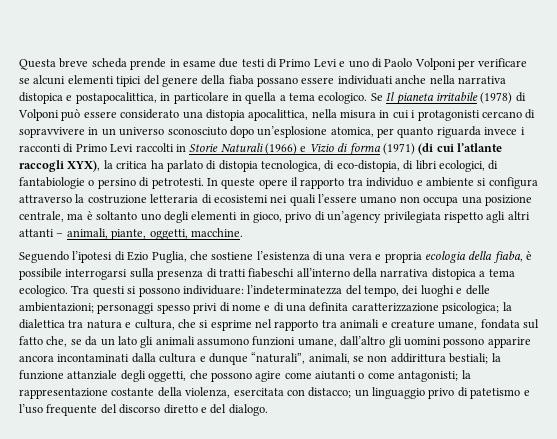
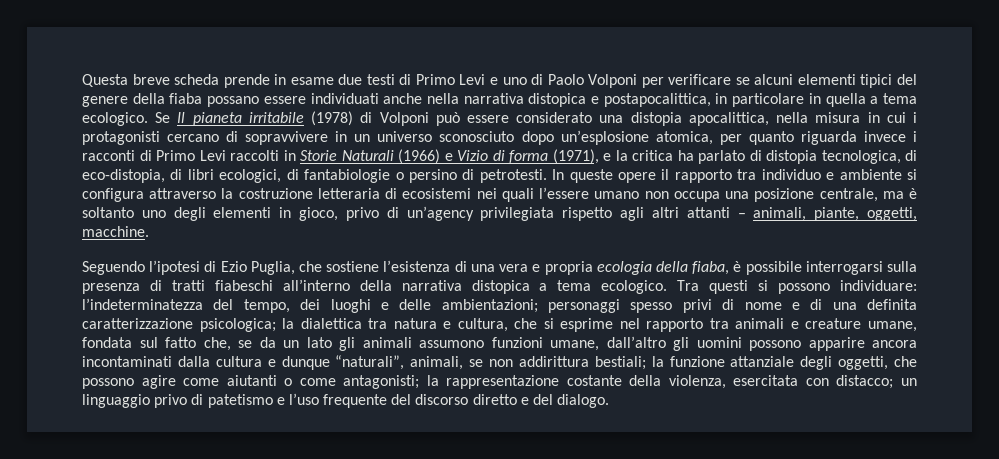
- Se Il pianeta irritabile (1978) di Volponi può essere considerato una distopia apocalittica, nella misura in cui i protagonisti cercano di sopravvivere in un universo sconosciuto dopo un’esplosione atomica, per quanto riguarda invece i racconti di Primo Levi raccolti in Storie Naturali (1966) e Vizio di forma (1971) (di cui l’atlante raccogli XYX), la critica ha parlato di distopia tecnologica, di eco-distopia, di libri ecologici, di fantabiologie o persino di petrotesti.
+ Se Il pianeta irritabile (1978) di Volponi può essere considerato una distopia apocalittica, nella misura in cui i protagonisti cercano di sopravvivere in un universo sconosciuto dopo un’esplosione atomica, per quanto riguarda invece i racconti di Primo Levi raccolti in Storie Naturali (1966) e Vizio di forma (1971), e la critica ha parlato di distopia tecnologica, di eco-distopia, di libri ecologici, di fantabiologie o persino di petrotesti.

